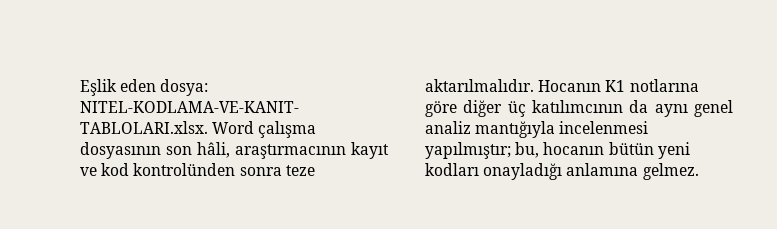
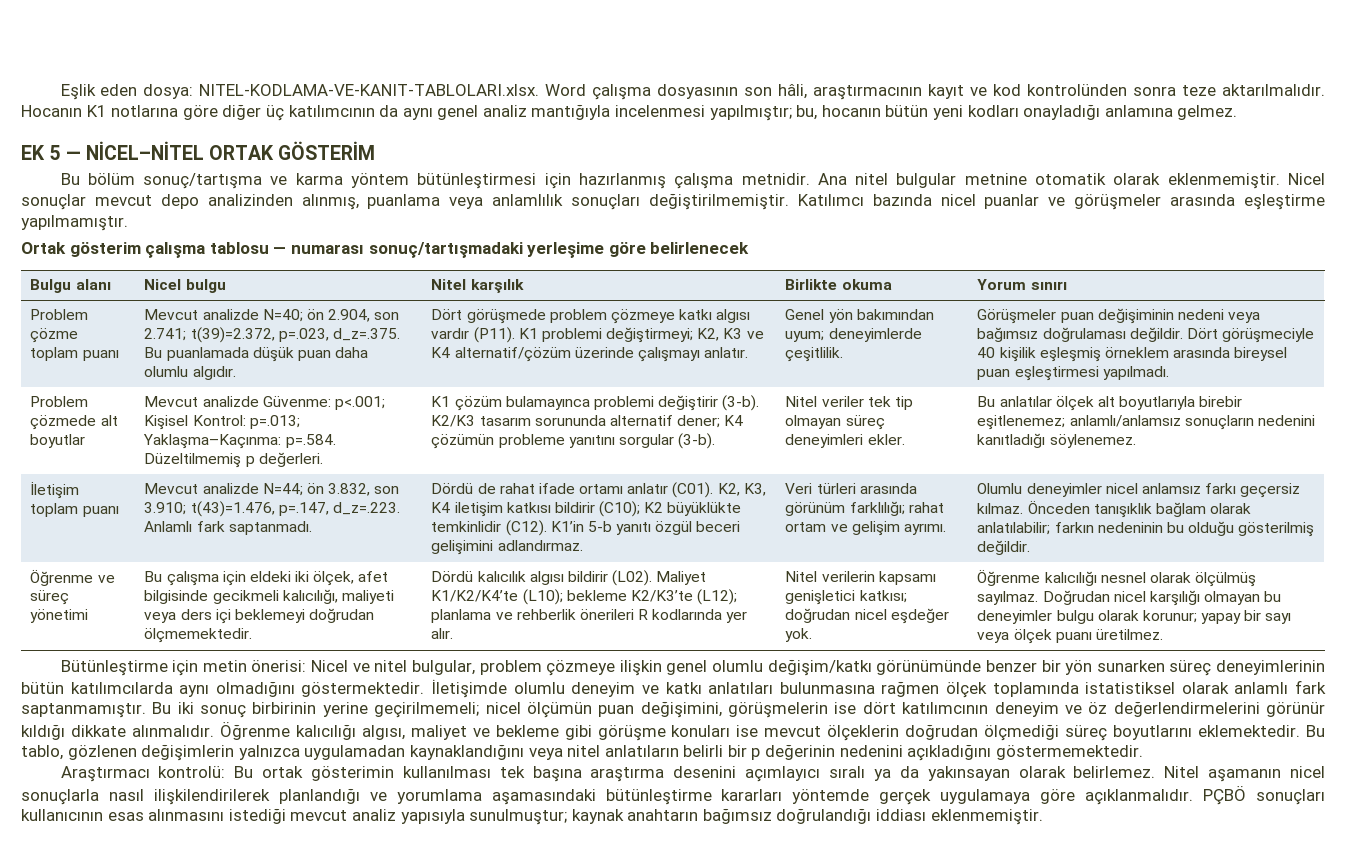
+ EK 5 — NİCEL–NİTEL ORTAK GÖSTERİM
+ Bu bölüm sonuç/tartışma ve karma yöntem bütünleştirmesi için hazırlanmış çalışma metnidir. Ana nitel bulgular metnine otomatik olarak eklenmemiştir. Nicel sonuçlar mevcut depo analizinden alınmış, puanlama veya anlamlılık sonuçları değiştirilmemiştir. Katılımcı bazında nicel puanlar ve görüşmeler arasında eşleştirme yapılmamıştır.
+ Ortak gösterim çalışma tablosu — numarası sonuç/tartışmadaki yerleşime göre belirlenecek
+ Bulgu alanı | Nicel bulgu | Nitel karşılık | Birlikte okuma | Yorum sınırı
+ Problem çözme toplam puanı | Mevcut analizde N=40; ön 2.904, son 2.741; t(39)=2.372, p=.023, d_z=.375. Bu puanlamada düşük puan daha olumlu algıdır. | Dört görüşmede problem çözmeye katkı algısı vardır (P11). K1 problemi değiştirmeyi; K2, K3 ve K4 alternatif/çözüm üzerinde çalışmayı anlatır. | Genel yön bakımından uyum; deneyimlerde çeşitlilik. | Görüşmeler puan değişiminin nedeni veya bağımsız doğrulaması değildir. Dört görüşmeciyle 40 kişilik eşleşmiş örneklem arasında bireysel puan eşleştirmesi yapılmadı.
+ Problem çözmede alt boyutlar | Mevcut analizde Güvenme: p<.001; Kişisel Kontrol: p=.013; Yaklaşma–Kaçınma: p=.584. Düzeltilmemiş p değerleri. | K1 çözüm bulamayınca problemi değiştirir (3-b). K2/K3 tasarım sorununda alternatif dener; K4 çözümün probleme yanıtını sorgular (3-b). | Nitel veriler tek tip olmayan süreç deneyimleri ekler. | Bu anlatılar ölçek alt boyutlarıyla birebir eşitlenemez; anlamlı/anlamsız sonuçların nedenini kanıtladığı söylenemez.
+ İletişim toplam puanı | Mevcut analizde N=44; ön 3.832, son 3.910; t(43)=1.476, p=.147, d_z=.223. Anlamlı fark saptanmadı. | Dördü de rahat ifade ortamı anlatır (C01). K2, K3, K4 iletişim katkısı bildirir (C10); K2 büyüklükte temkinlidir (C12). K1’in 5-b yanıtı özgül beceri gelişimini adlandırmaz. | Veri türleri arasında görünüm farklılığı; rahat ortam ve gelişim ayrımı. | Olumlu deneyimler nicel anlamsız farkı geçersiz kılmaz. Önceden tanışıklık bağlam olarak anlatılabilir; farkın nedeninin bu olduğu gösterilmiş değildir.
+ Öğrenme ve süreç yönetimi | Bu çalışma için eldeki iki ölçek, afet bilgisinde gecikmeli kalıcılığı, maliyeti veya ders içi beklemeyi doğrudan ölçmemektedir. | Dördü kalıcılık algısı bildirir (L02). Maliyet K1/K2/K4’te (L10); bekleme K2/K3’te (L12); planlama ve rehberlik önerileri R kodlarında yer alır. | Nitel verilerin kapsamı genişletici katkısı; doğrudan nicel eşdeğer yok. | Öğrenme kalıcılığı nesnel olarak ölçülmüş sayılmaz. Doğrudan nicel karşılığı olmayan bu deneyimler bulgu olarak korunur; yapay bir sayı veya ölçek puanı üretilmez.
+ Bütünleştirme için metin önerisi: Nicel ve nitel bulgular, problem çözmeye ilişkin genel olumlu değişim/katkı görünümünde benzer bir yön sunarken süreç deneyimlerinin bütün katılımcılarda aynı olmadığını göstermektedir. İletişimde olumlu deneyim ve katkı anlatıları bulunmasına rağmen ölçek toplamında istatistiksel olarak anlamlı fark saptanmamıştır. Bu iki sonuç birbirinin yerine geçirilmemeli; nicel ölçümün puan değişimini, görüşmelerin ise dört katılımcının deneyim ve öz değerlendirmelerini görünür kıldığı dikkate alınmalıdır. Öğrenme kalıcılığı algısı, maliyet ve bekleme gibi görüşme konuları ise mevcut ölçeklerin doğrudan ölçmediği süreç boyutlarını eklemektedir. Bu tablo, gözlenen değişimlerin yalnızca uygulamadan kaynaklandığını veya nitel anlatıların belirli bir p değerinin nedenini açıkladığını göstermemektedir.
+ Araştırmacı kontrolü: Bu ortak gösterimin kullanılması tek başına araştırma desenini açımlayıcı sıralı ya da yakınsayan olarak belirlemez. Nitel aşamanın nicel sonuçlarla nasıl ilişkilendirilerek planlandığı ve yorumlama aşamasındaki bütünleştirme kararları yöntemde gerçek uygulamaya göre açıklanmalıdır. PÇBÖ sonuçları kullanıcının esas alınmasını istediği mevcut analiz yapısıyla sunulmuştur; kaynak anahtarın bağımsız doğrulandığı iddiası eklenmemiştir.

